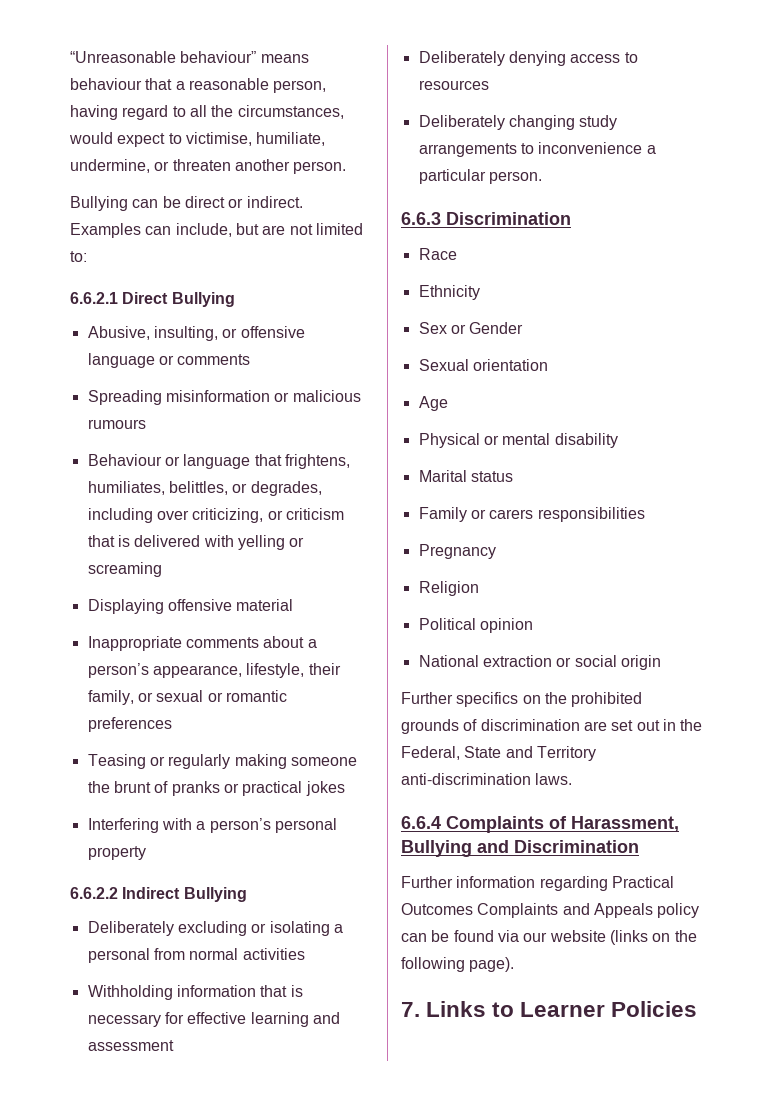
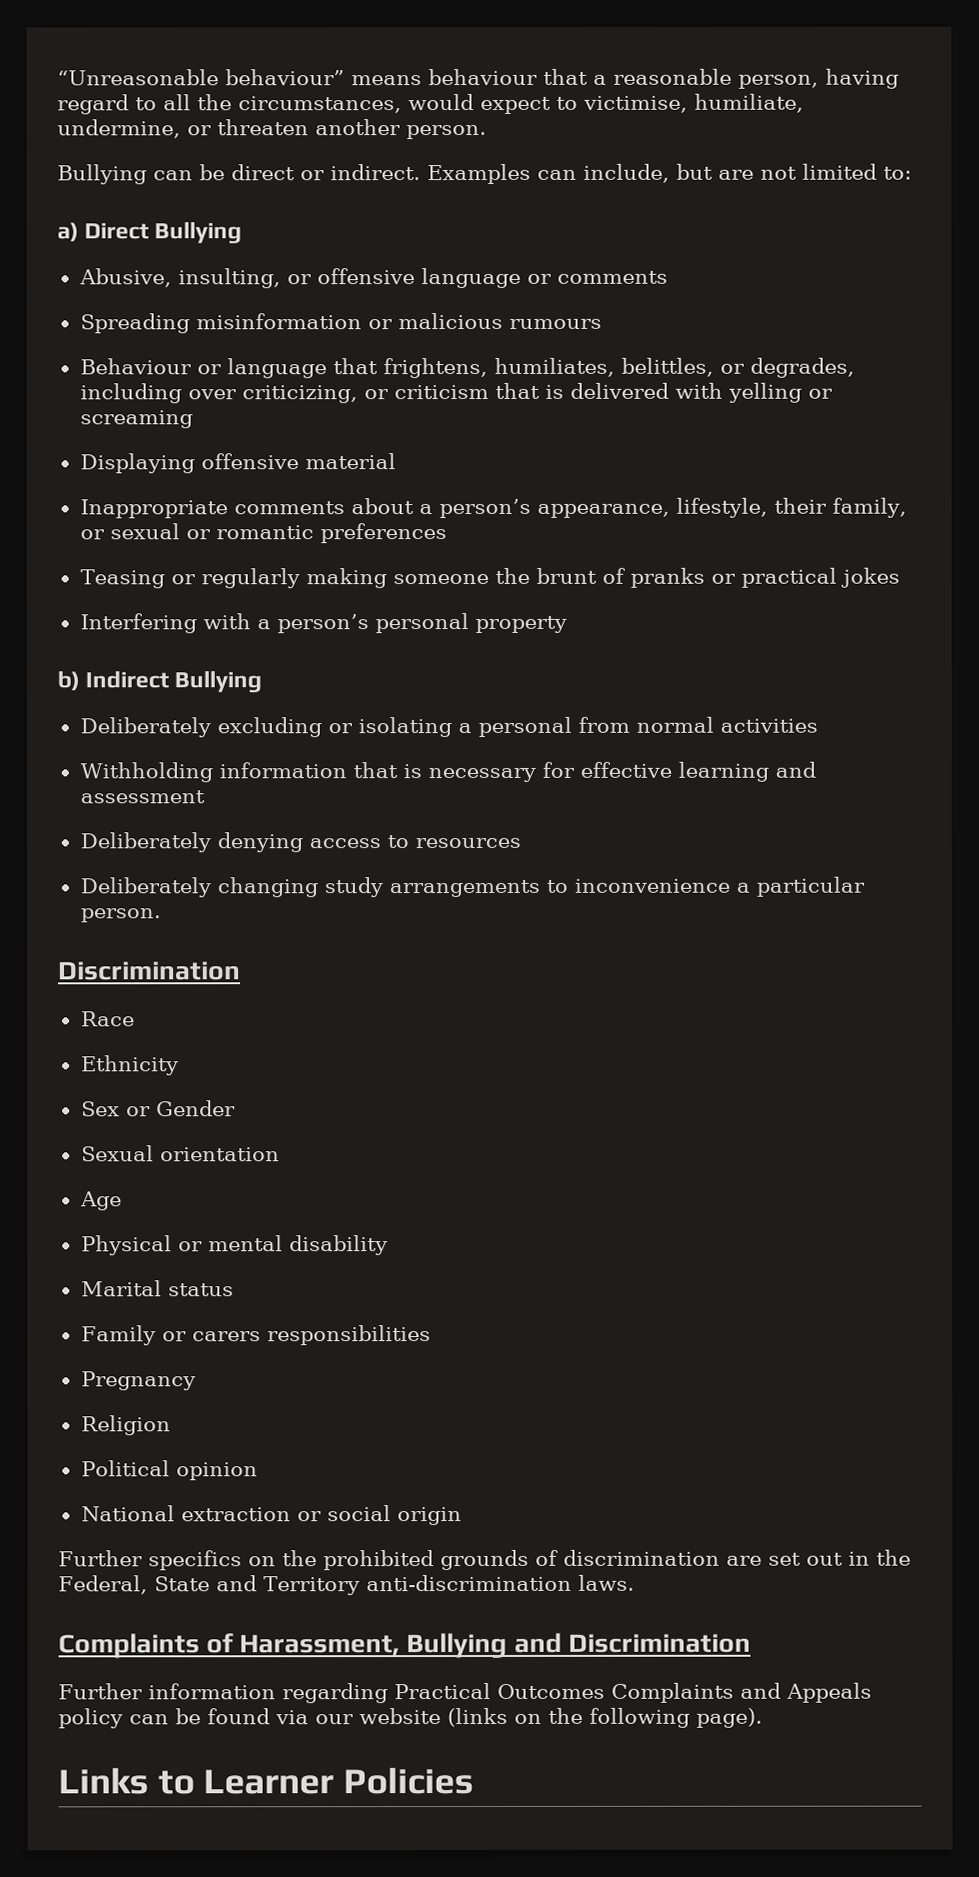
- 6.6.2.1 Direct Bullying
+ a) Direct Bullying
- 6.6.2.2 Indirect Bullying
+ b) Indirect Bullying
  Deliberately changing study arrangements to inconvenience a particular person.
- 6.6.3 Discrimination
+ Discrimination
- 6.6.4 Complaints of Harassment, Bullying and Discrimination
+ Complaints of Harassment, Bullying and Discrimination
- 7. Links to Learner Policies
+ Links to Learner Policies

